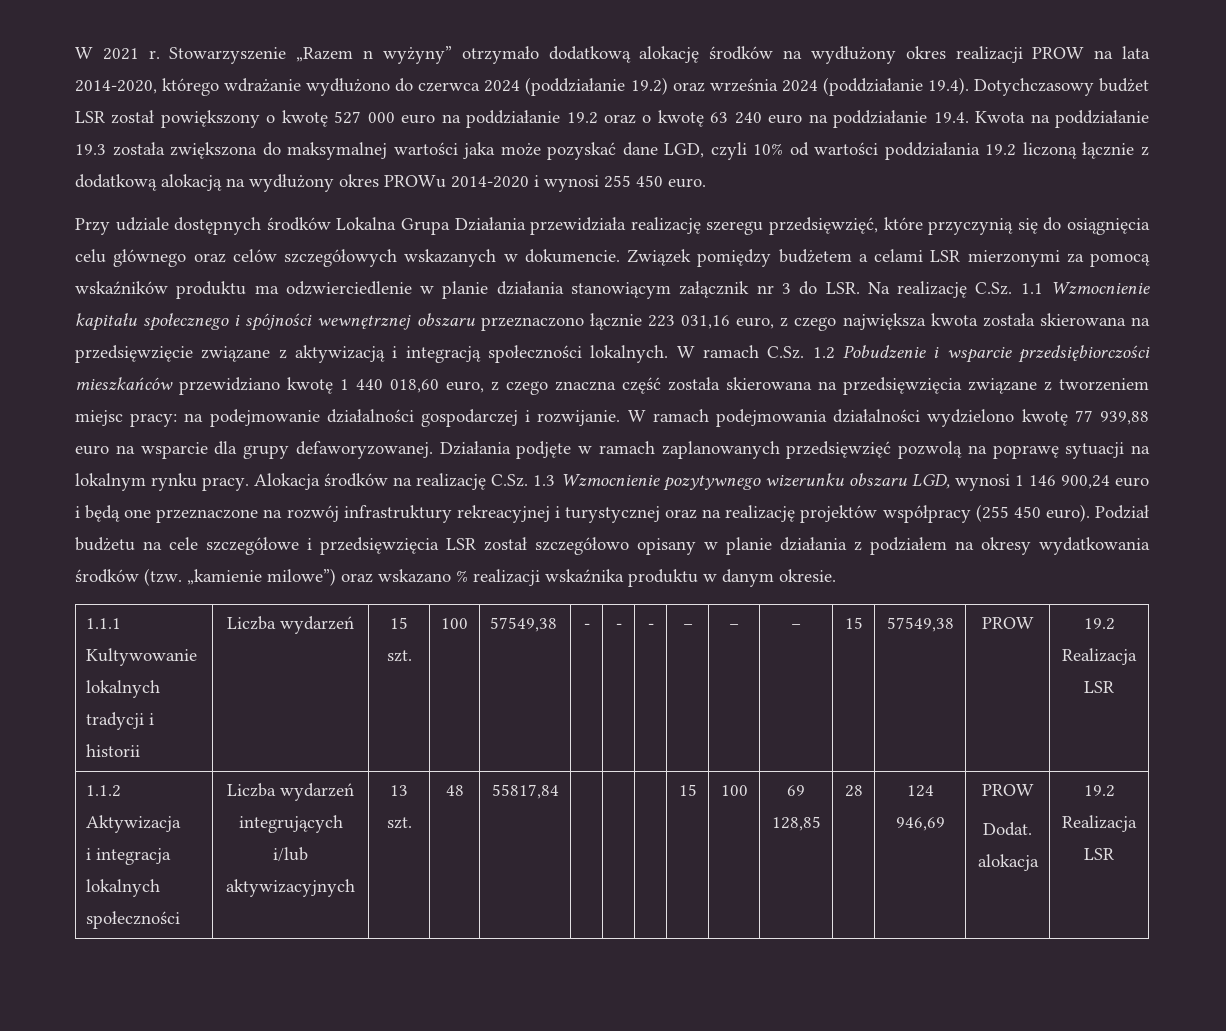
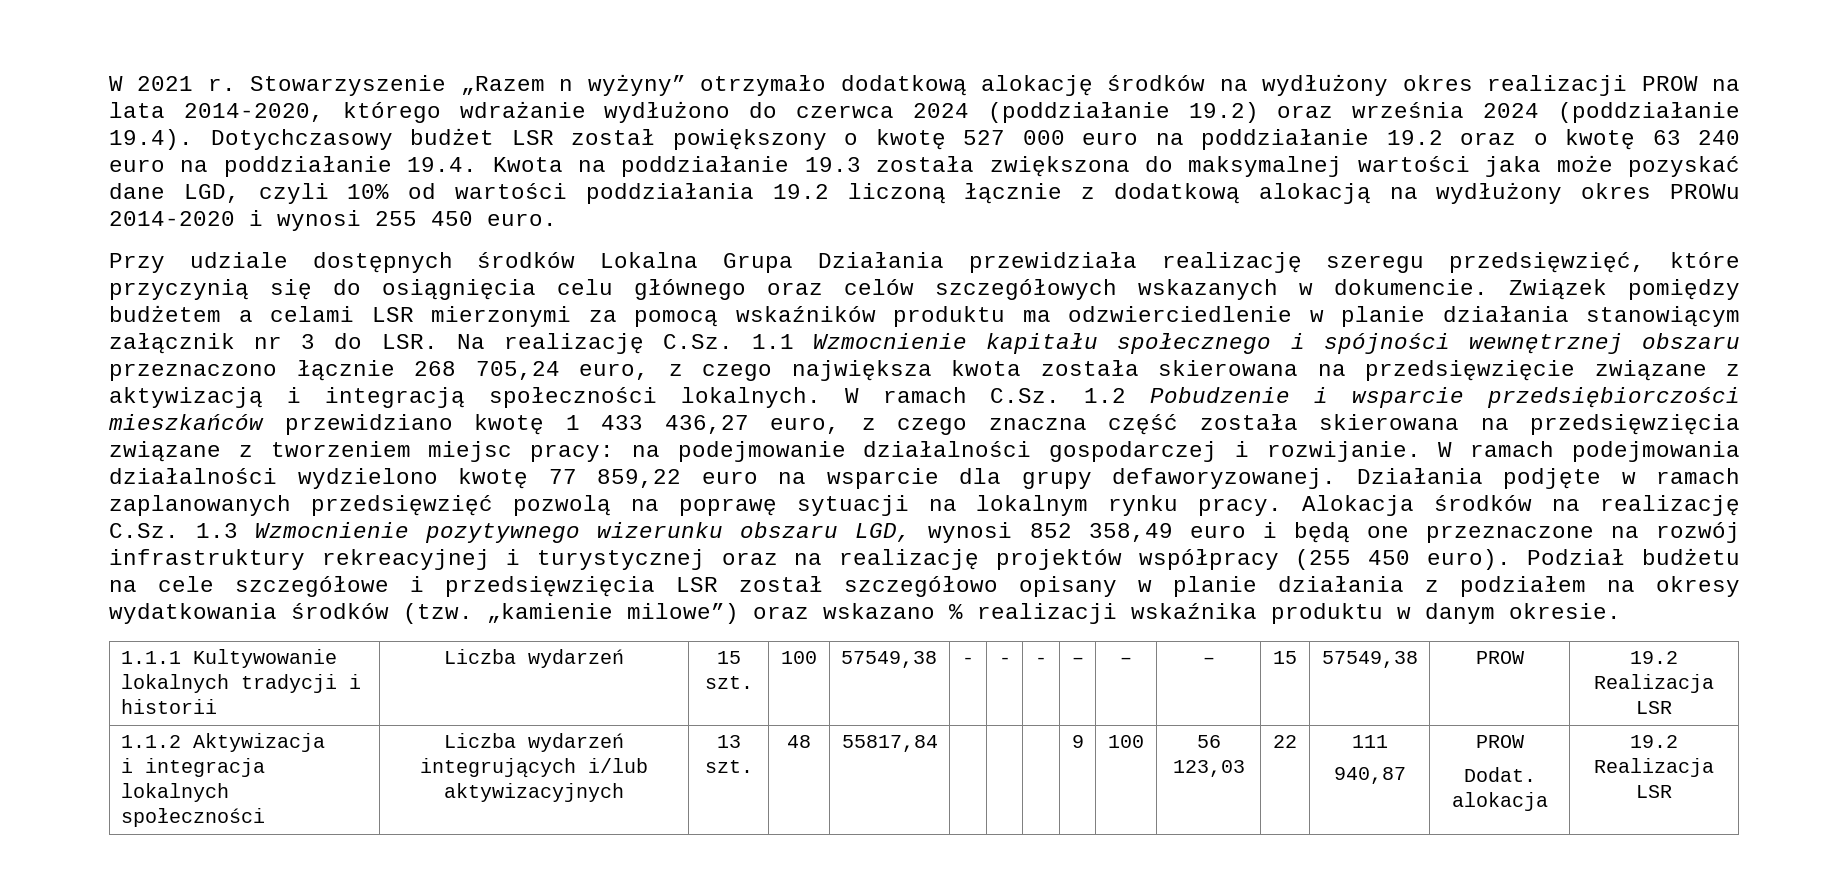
- Związek pomiędzy budżetem a celami LSR mierzonymi za pomocą wskaźników produktu ma odzwierciedlenie w planie działania stanowiącym załącznik nr 3 do LSR. Na realizację C.Sz. 1.1 Wzmocnienie kapitału społecznego i spójności wewnętrznej obszaru przeznaczono łącznie 223 031,16 euro, z czego największa kwota została skierowana na przedsięwzięcie związane z aktywizacją i integracją społeczności lokalnych.
+ Związek pomiędzy budżetem a celami LSR mierzonymi za pomocą wskaźników produktu ma odzwierciedlenie w planie działania stanowiącym załącznik nr 3 do LSR. Na realizację C.Sz. 1.1 Wzmocnienie kapitału społecznego i spójności wewnętrznej obszaru przeznaczono łącznie 268 705,24 euro, z czego największa kwota została skierowana na przedsięwzięcie związane z aktywizacją i integracją społeczności lokalnych.
- W ramach C.Sz. 1.2 Pobudzenie i wsparcie przedsiębiorczości mieszkańców przewidziano kwotę 1 440 018,60 euro, z czego znaczna część została skierowana na przedsięwzięcia związane z tworzeniem miejsc pracy: na podejmowanie działalności gospodarczej i rozwijanie.
+ W ramach C.Sz. 1.2 Pobudzenie i wsparcie przedsiębiorczości mieszkańców przewidziano kwotę 1 433 436,27 euro, z czego znaczna część została skierowana na przedsięwzięcia związane z tworzeniem miejsc pracy: na podejmowanie działalności gospodarczej i rozwijanie.
- W ramach podejmowania działalności wydzielono kwotę 77 939,88 euro na wsparcie dla grupy defaworyzowanej.
+ W ramach podejmowania działalności wydzielono kwotę 77 859,22 euro na wsparcie dla grupy defaworyzowanej.
- Alokacja środków na realizację C.Sz. 1.3 Wzmocnienie pozytywnego wizerunku obszaru LGD, wynosi 1 146 900,24 euro i będą one przeznaczone na rozwój infrastruktury rekreacyjnej i turystycznej oraz na realizację projektów współpracy (255 450 euro).
+ Alokacja środków na realizację C.Sz. 1.3 Wzmocnienie pozytywnego wizerunku obszaru LGD, wynosi 852 358,49 euro i będą one przeznaczone na rozwój infrastruktury rekreacyjnej i turystycznej oraz na realizację projektów współpracy (255 450 euro).
  1.1.2 Aktywizacja
- i integracja lokalnych społeczności | Liczba wydarzeń integrujących i/lub aktywizacyjnych | 13 szt. | 48 | 55817,84 | | | | 15 | 100 | 69 128,85 | 28 | 124 946,69 | PROW
+ i integracja lokalnych społeczności | Liczba wydarzeń integrujących i/lub aktywizacyjnych | 13 szt. | 48 | 55817,84 | | | | 9 | 100 | 56 123,03 | 22 | 111
+ 940,87 | PROW

